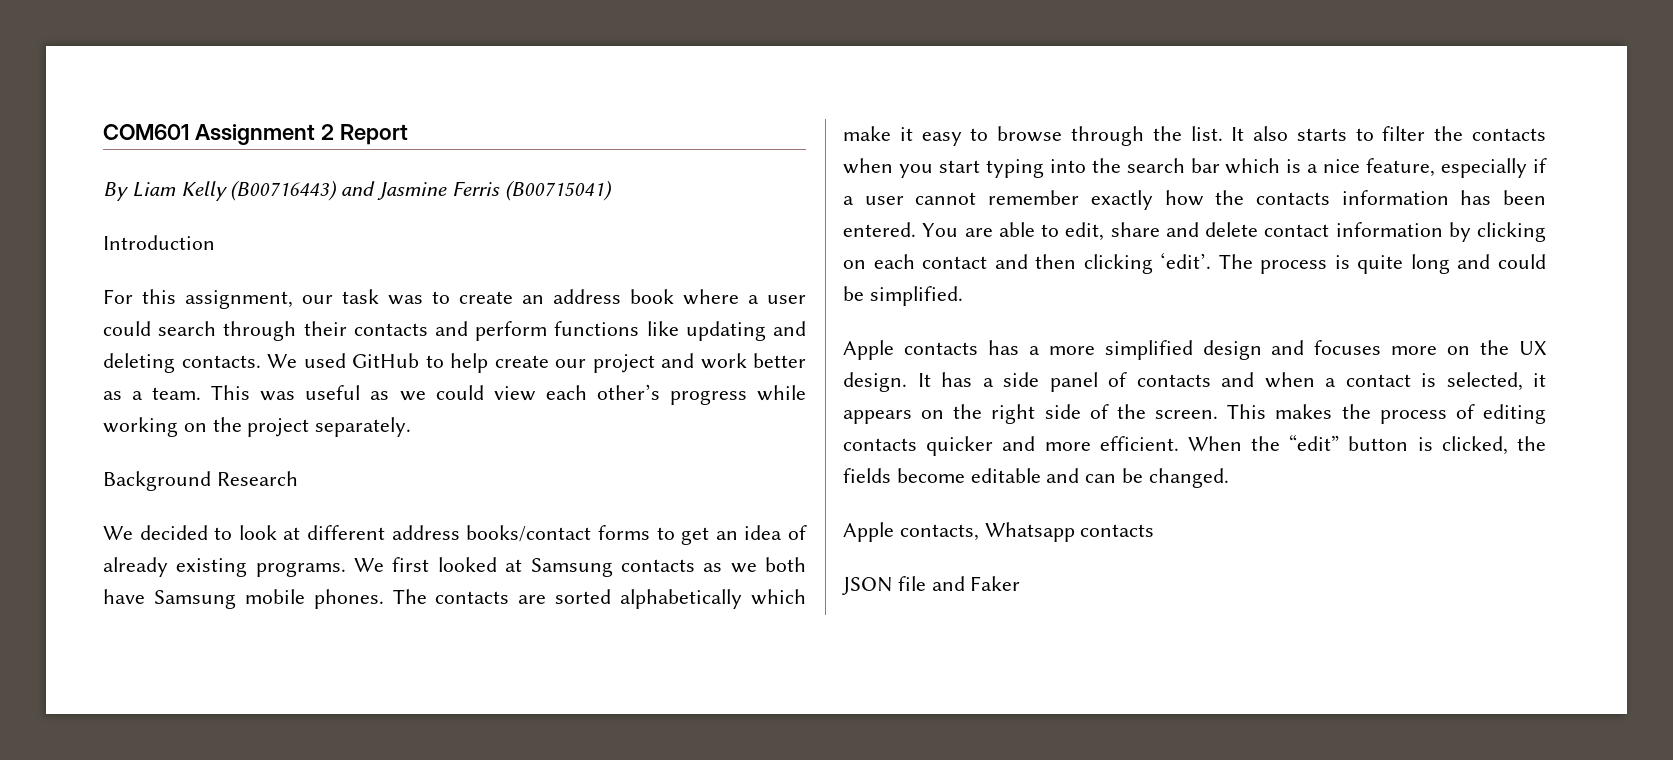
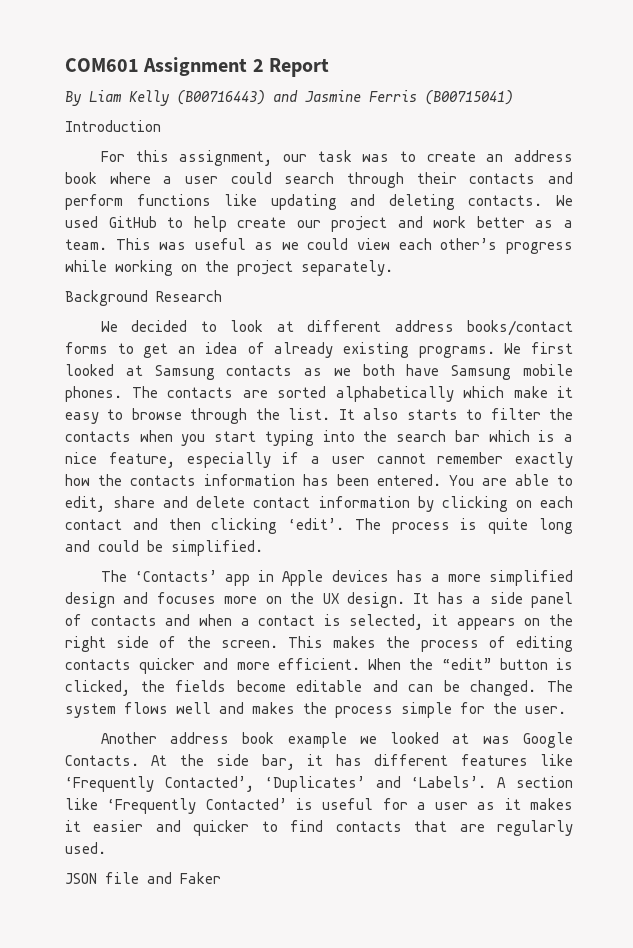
- Apple contacts has a more simplified design and focuses more on the UX design.
+ The ‘Contacts’ app in Apple devices has a more simplified design and focuses more on the UX design.
- When the “edit” button is clicked, the fields become editable and can be changed.
- Apple contacts, Whatsapp contacts
+ When the “edit” button is clicked, the fields become editable and can be changed. The system flows well and makes the process simple for the user.
+ Another address book example we looked at was Google Contacts. At the side bar, it has different features like ‘Frequently Contacted’, ‘Duplicates’ and ‘Labels’. A section like ‘Frequently Contacted’ is useful for a user as it makes it easier and quicker to find contacts that are regularly used.

